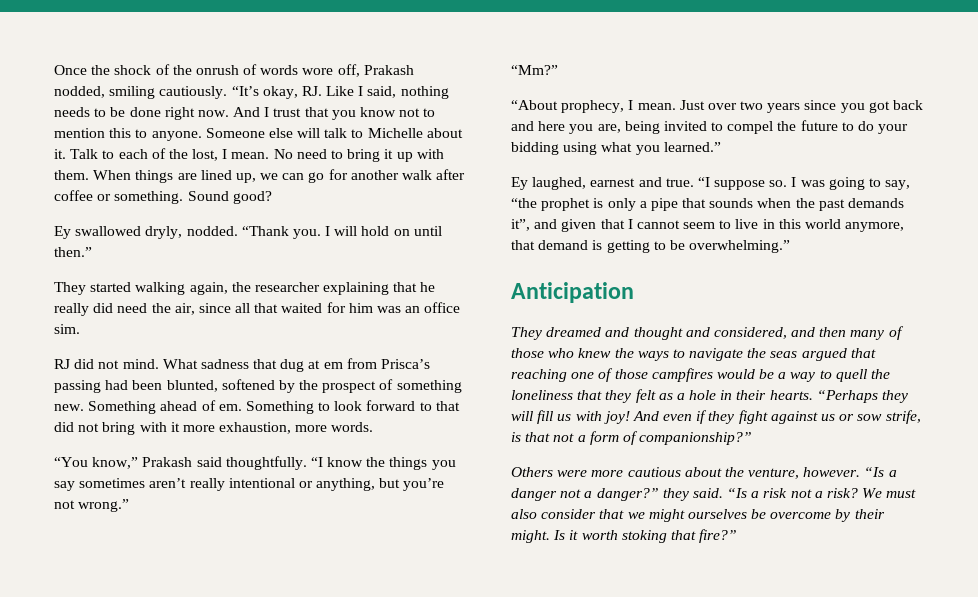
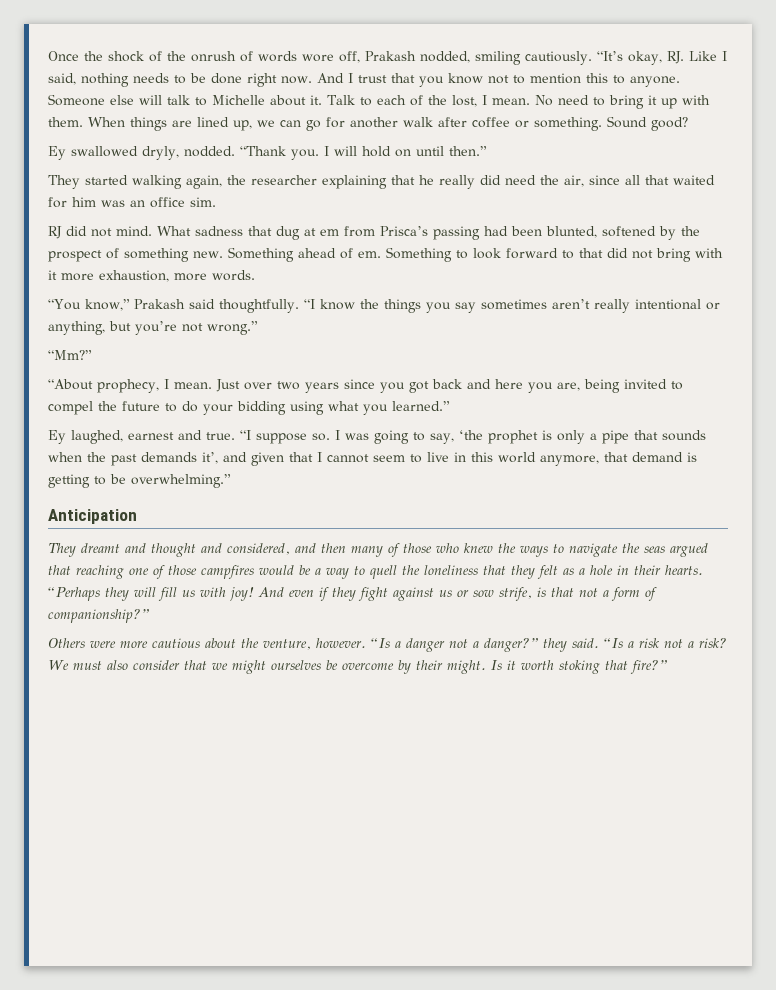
- I was going to say, “the prophet is only a pipe that sounds when the past demands it”, and given that I cannot seem to live in this world anymore, that demand is getting to be overwhelming.”
+ I was going to say, ‘the prophet is only a pipe that sounds when the past demands it’, and given that I cannot seem to live in this world anymore, that demand is getting to be overwhelming.”
- They dreamed and thought and considered, and then many of those who knew the ways to navigate the seas argued that reaching one of those campfires would be a way to quell the loneliness that they felt as a hole in their hearts.
+ They dreamt and thought and considered, and then many of those who knew the ways to navigate the seas argued that reaching one of those campfires would be a way to quell the loneliness that they felt as a hole in their hearts.

